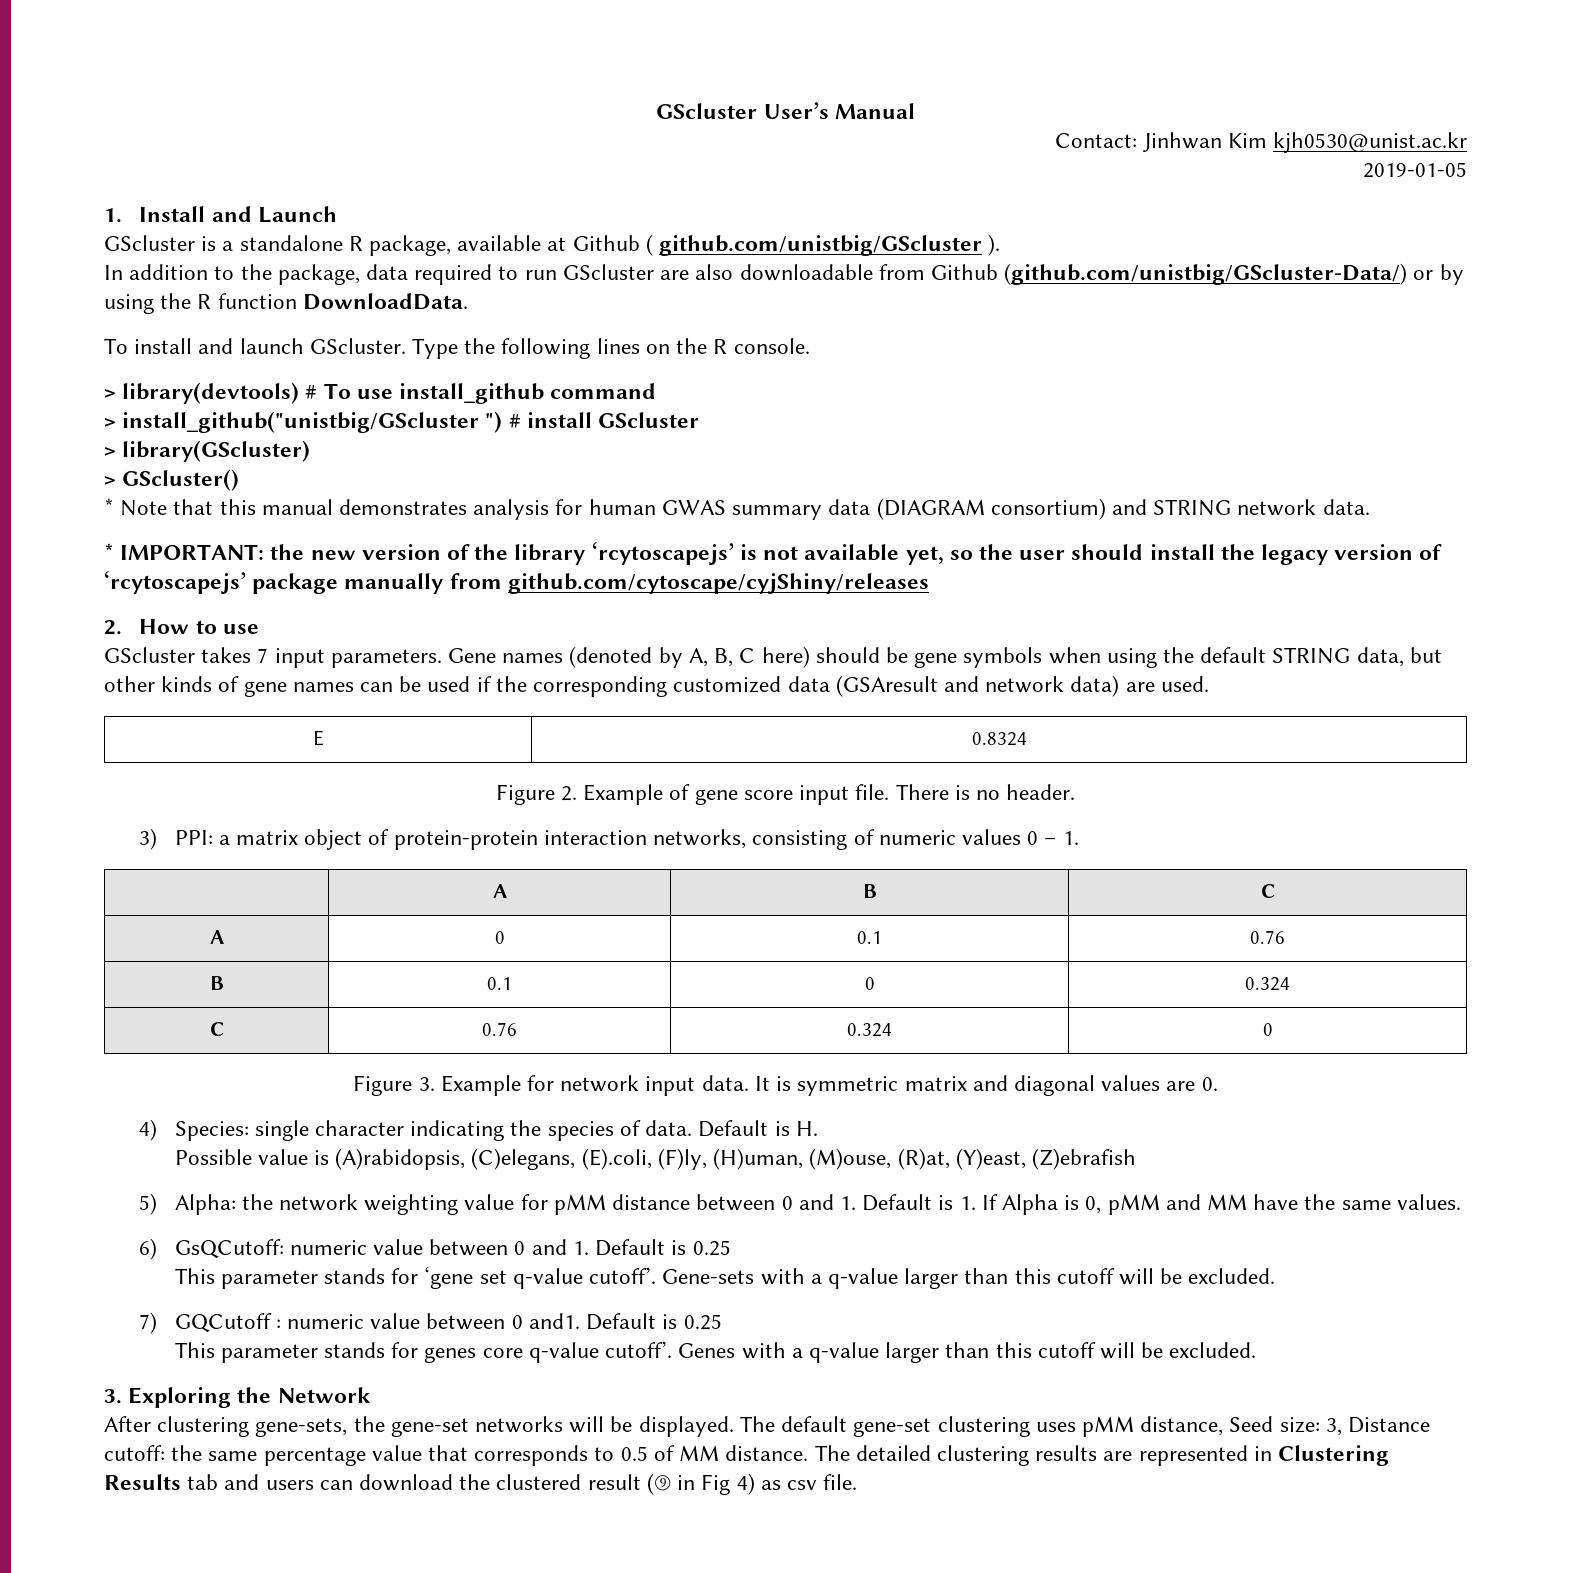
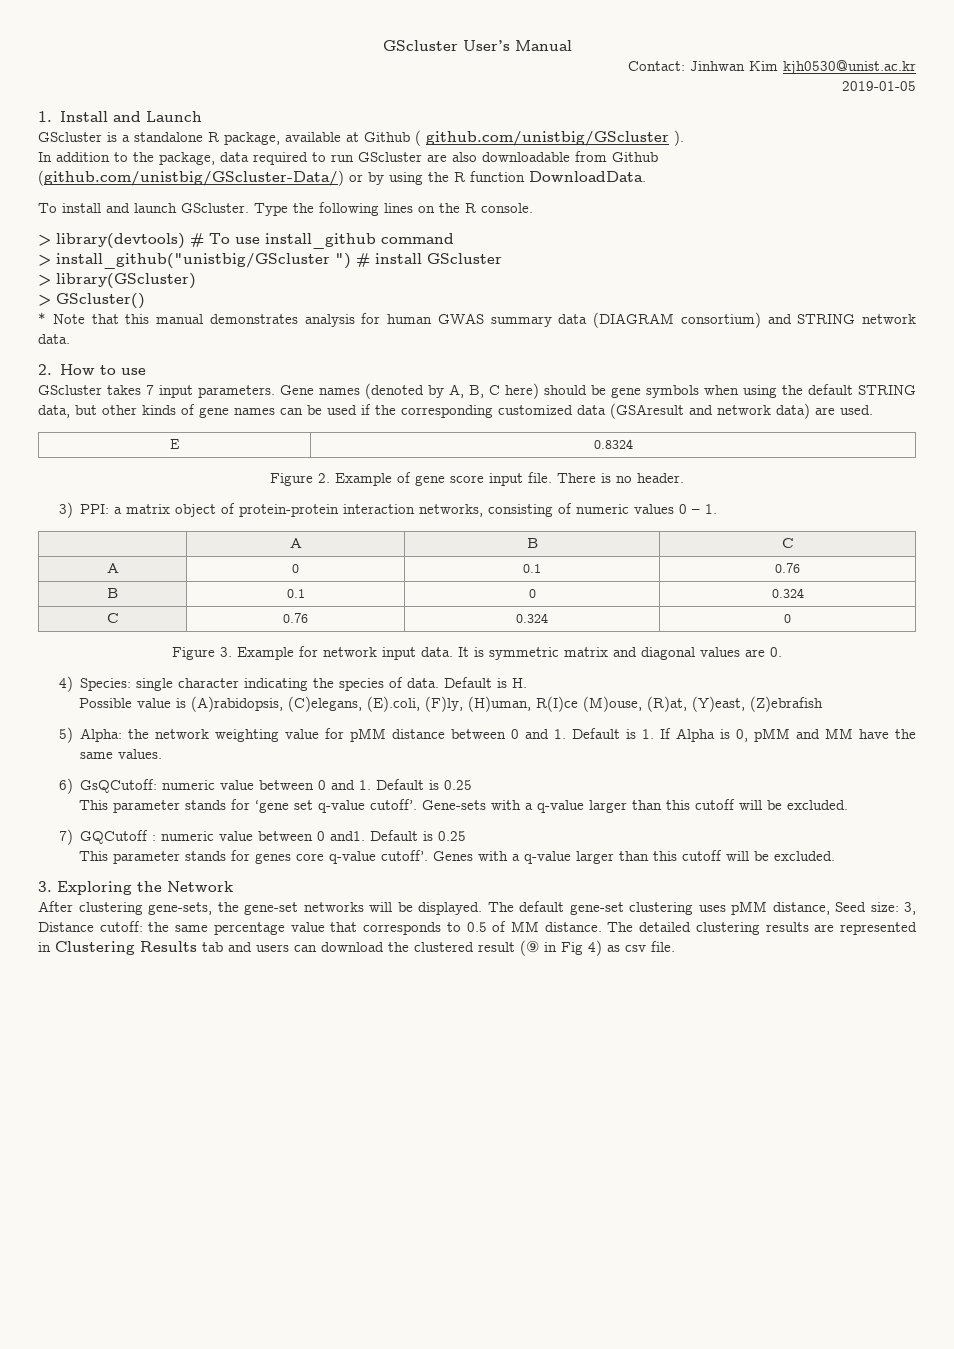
- * IMPORTANT: the new version of the library ‘rcytoscapejs’ is not available yet, so the user should install the legacy version of ‘rcytoscapejs’ package manually from github.com/cytoscape/cyjShiny/releases
- Possible value is (A)rabidopsis, (C)elegans, (E).coli, (F)ly, (H)uman, (M)ouse, (R)at, (Y)east, (Z)ebrafish
+ Possible value is (A)rabidopsis, (C)elegans, (E).coli, (F)ly, (H)uman, R(I)ce (M)ouse, (R)at, (Y)east, (Z)ebrafish

